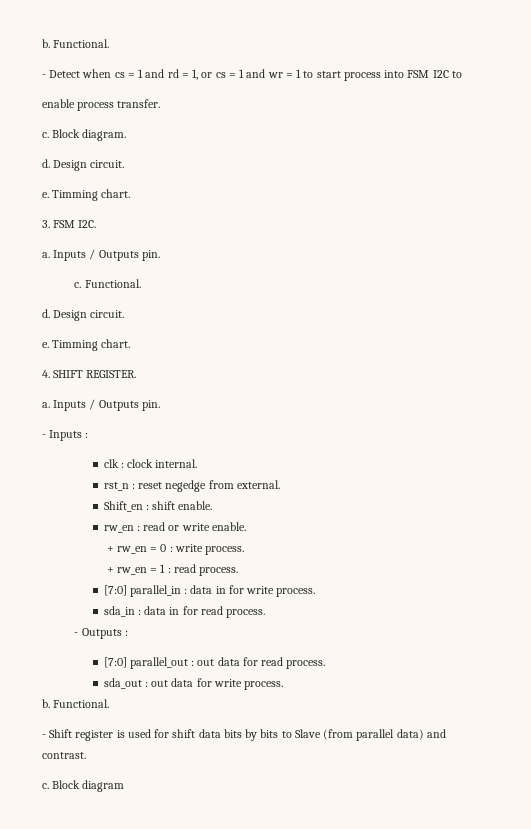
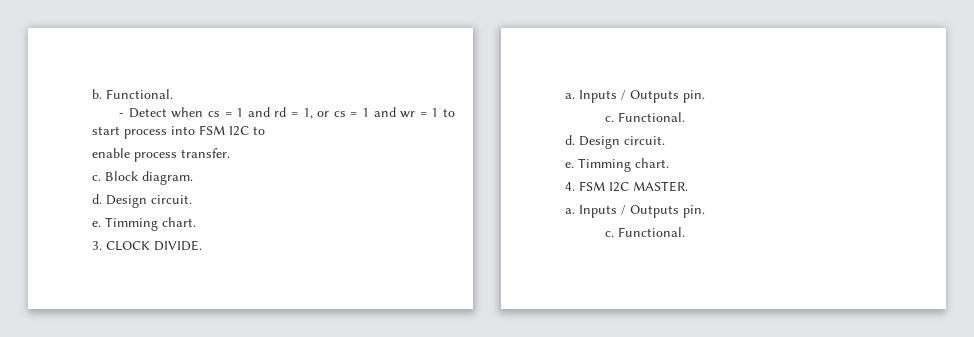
- 3. FSM I2C.
+ 3. CLOCK DIVIDE.
- 4. SHIFT REGISTER.
+ 4. FSM I2C MASTER.
  a. Inputs / Outputs pin.
- - Inputs :
- clk : clock internal.
- rst_n : reset negedge from external.
- Shift_en : shift enable.
- rw_en : read or write enable.
- + rw_en = 0 : write process.
- + rw_en = 1 : read process.
- [7:0] parallel_in : data in for write process.
- sda_in : data in for read process.
- - Outputs :
- [7:0] parallel_out : out data for read process.
- sda_out : out data for write process.
- b. Functional.
- - Shift register is used for shift data bits by bits to Slave (from parallel data) and contrast.
- c. Block diagram
+ c. Functional.

